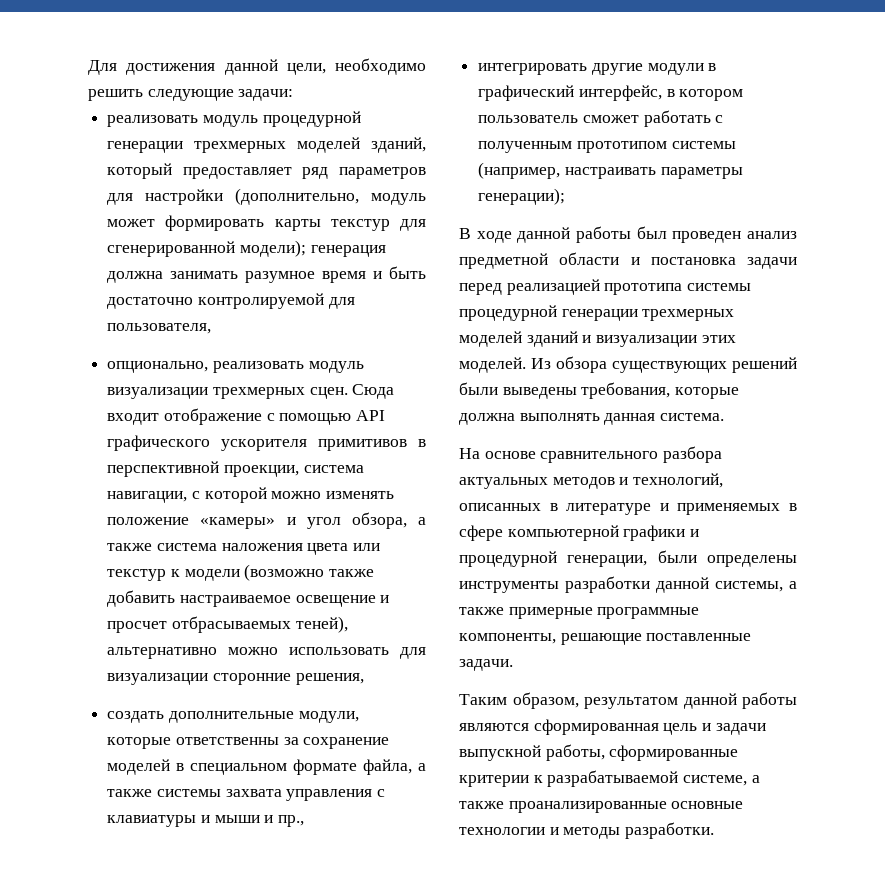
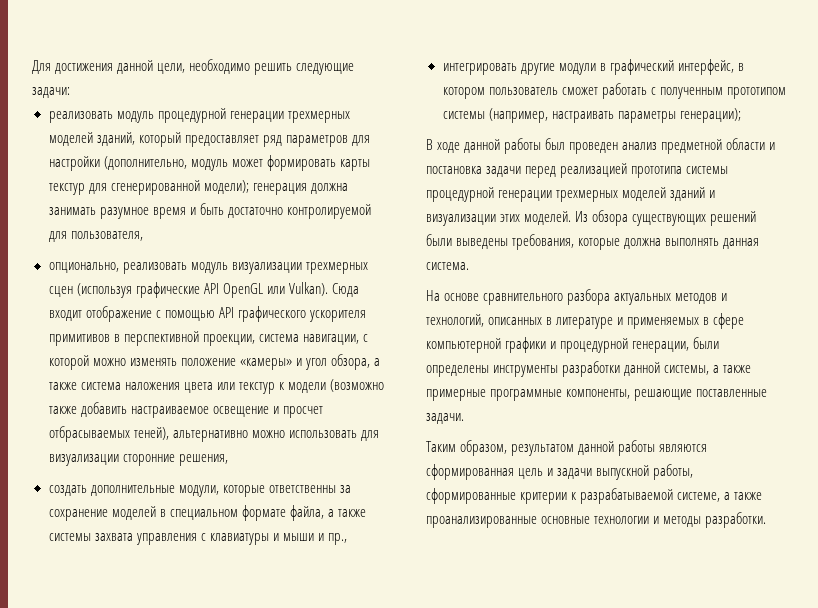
- опционально, реализовать модуль визуализации трехмерных сцен.
+ опционально, реализовать модуль визуализации трехмерных сцен (используя графические API OpenGL или Vulkan).

